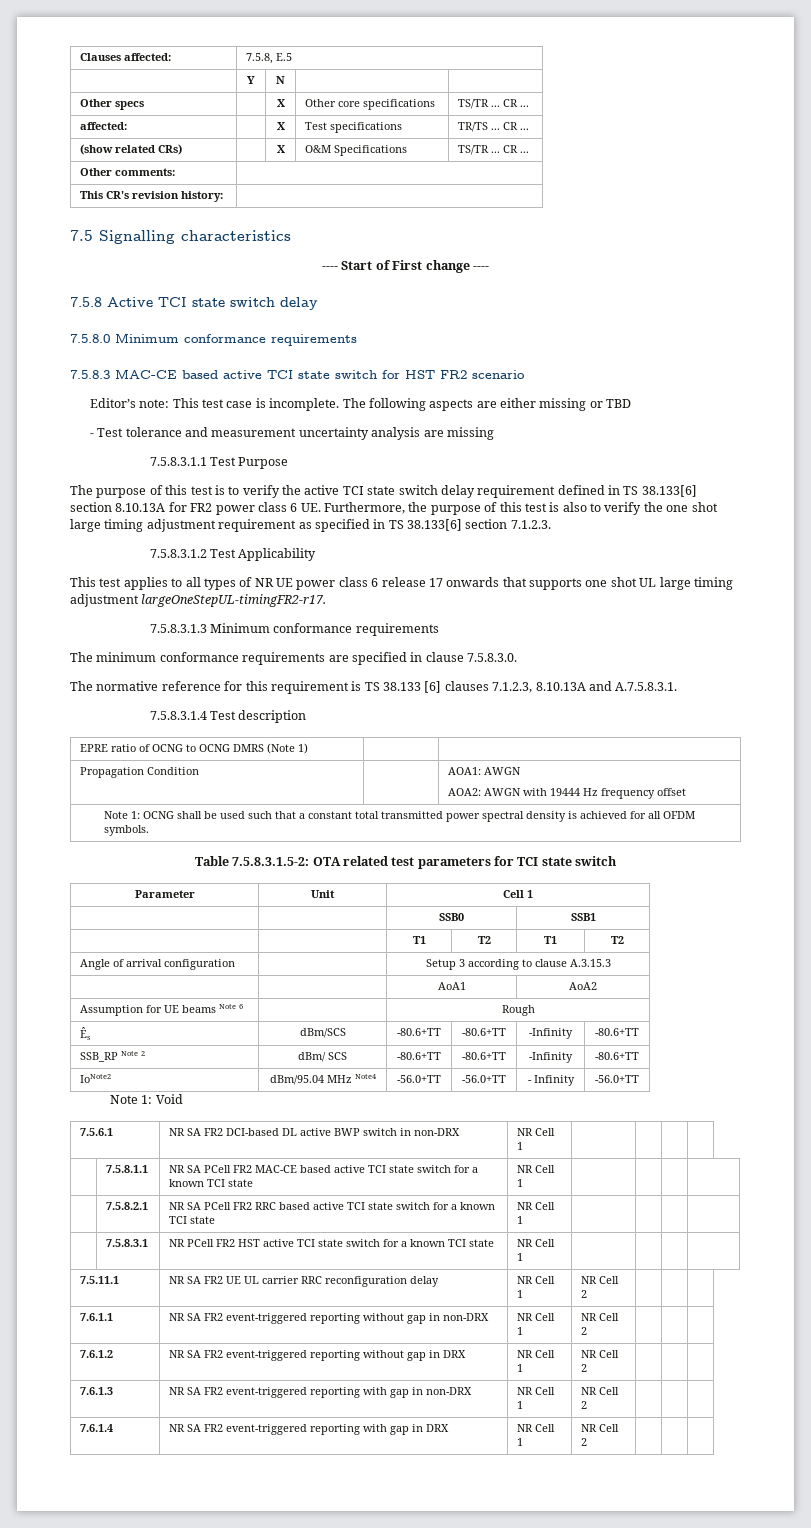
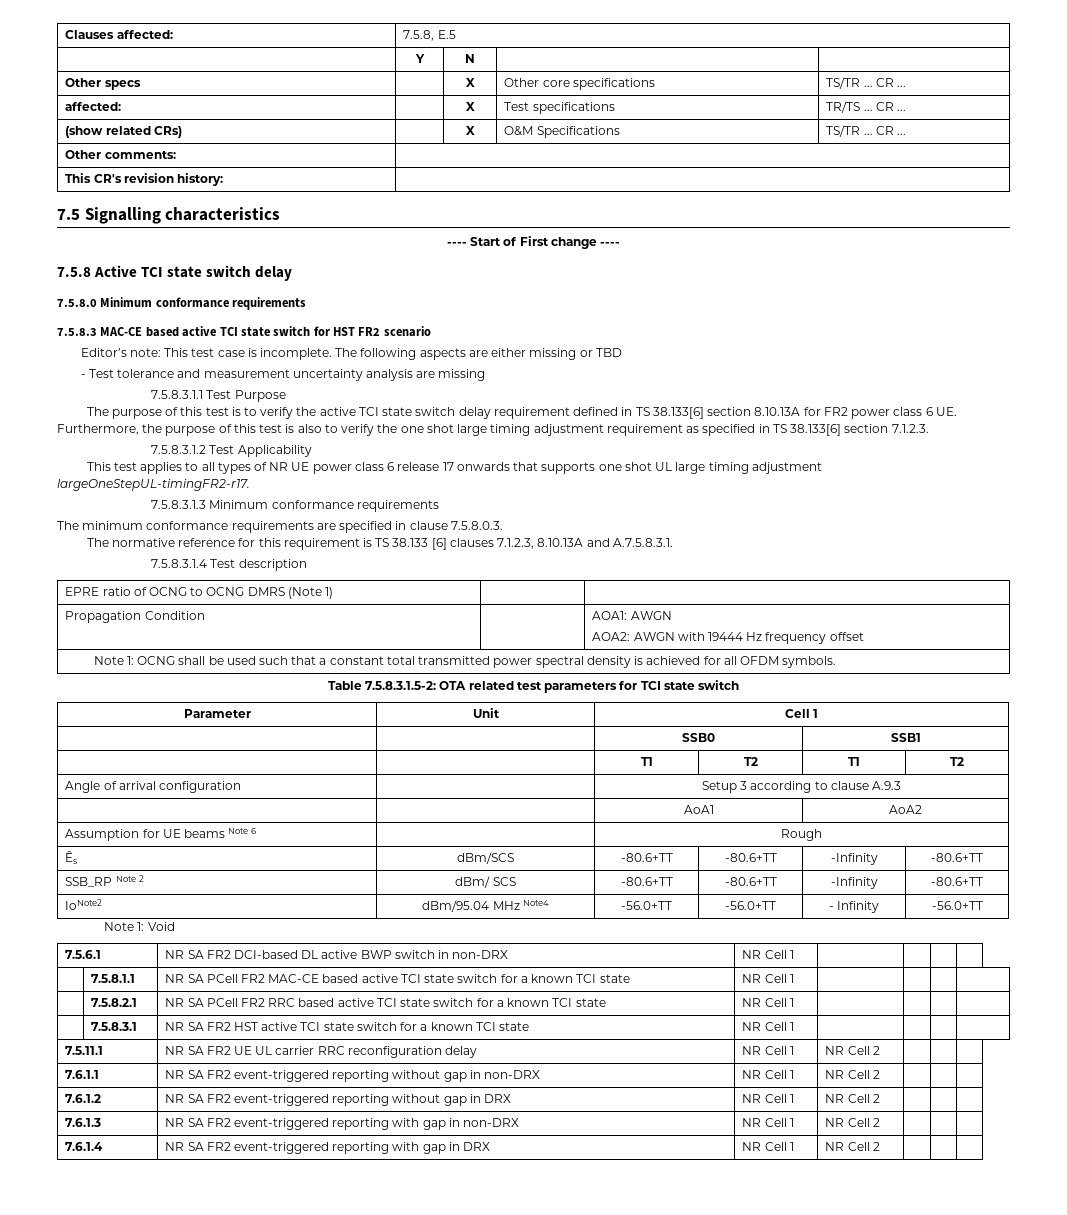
- The minimum conformance requirements are specified in clause 7.5.8.3.0.
+ The minimum conformance requirements are specified in clause 7.5.8.0.3.
- Angle of arrival configuration | | Setup 3 according to clause A.3.15.3
+ Angle of arrival configuration | | Setup 3 according to clause A.9.3
- | 7.5.8.3.1 | NR PCell FR2 HST active TCI state switch for a known TCI state | NR Cell 1 | | | |
+ | 7.5.8.3.1 | NR SA FR2 HST active TCI state switch for a known TCI state | NR Cell 1 | | | |

